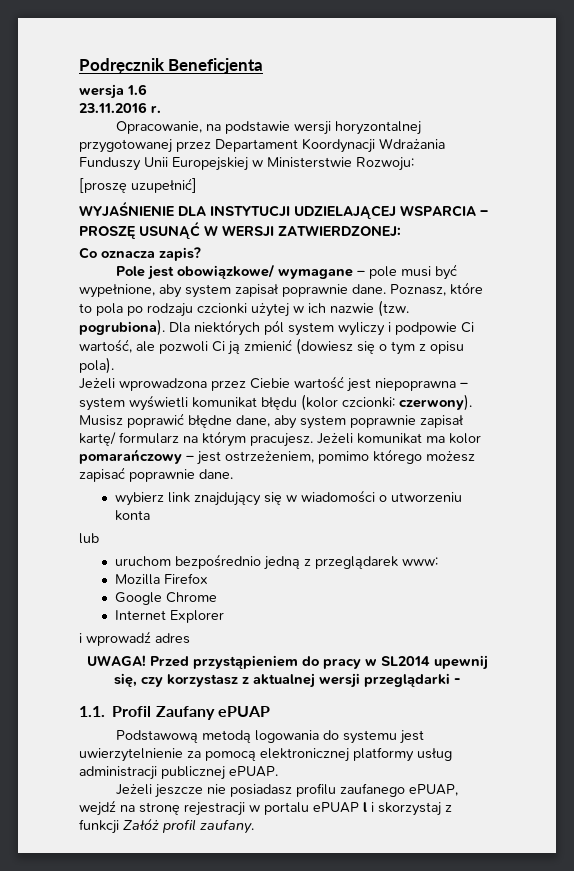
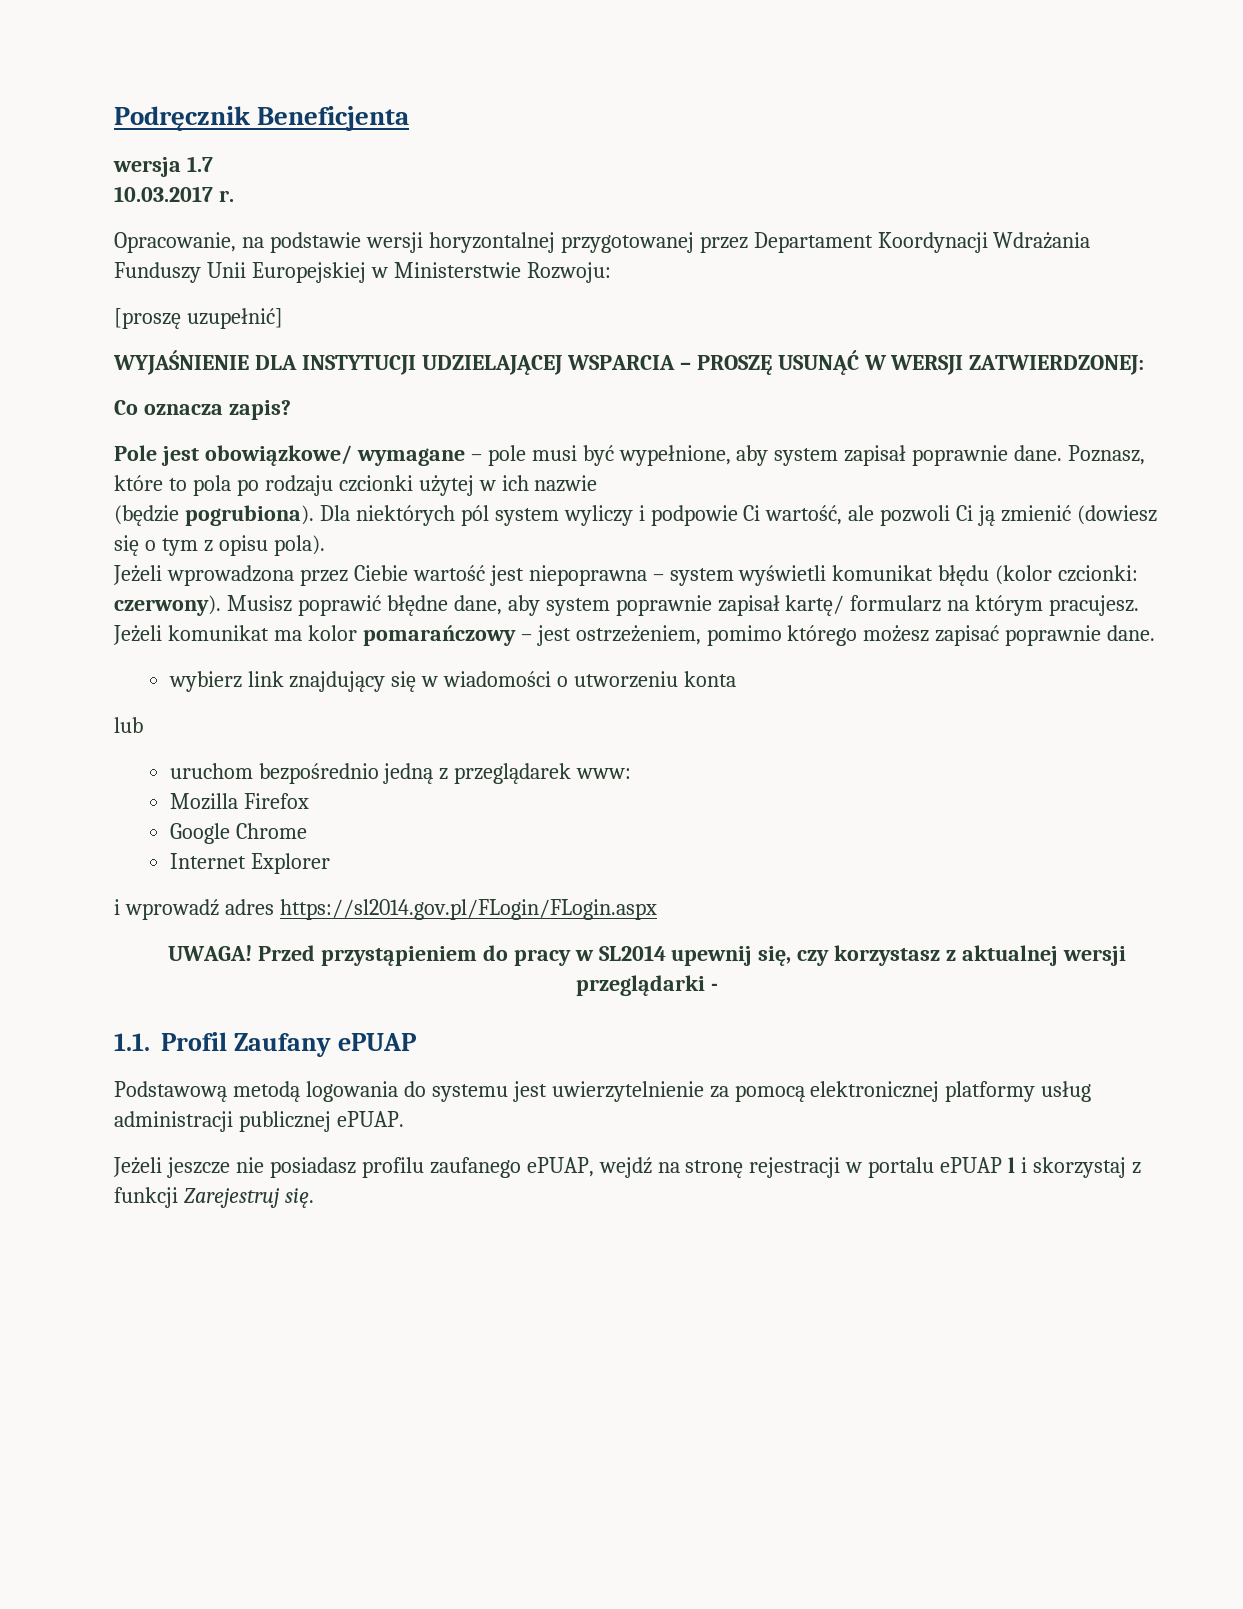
- wersja 1.6
- 23.11.2016 r.
+ wersja 1.7
+ 10.03.2017 r.
- Poznasz, które to pola po rodzaju czcionki użytej w ich nazwie (tzw. pogrubiona).
+ Poznasz, które to pola po rodzaju czcionki użytej w ich nazwie
+ (będzie pogrubiona).
- i wprowadź adres
+ i wprowadź adres https://sl2014.gov.pl/FLogin/FLogin.aspx
- Jeżeli jeszcze nie posiadasz profilu zaufanego ePUAP, wejdź na stronę rejestracji w portalu ePUAP l i skorzystaj z funkcji Załóż profil zaufany.
+ Jeżeli jeszcze nie posiadasz profilu zaufanego ePUAP, wejdź na stronę rejestracji w portalu ePUAP l i skorzystaj z funkcji Zarejestruj się.

